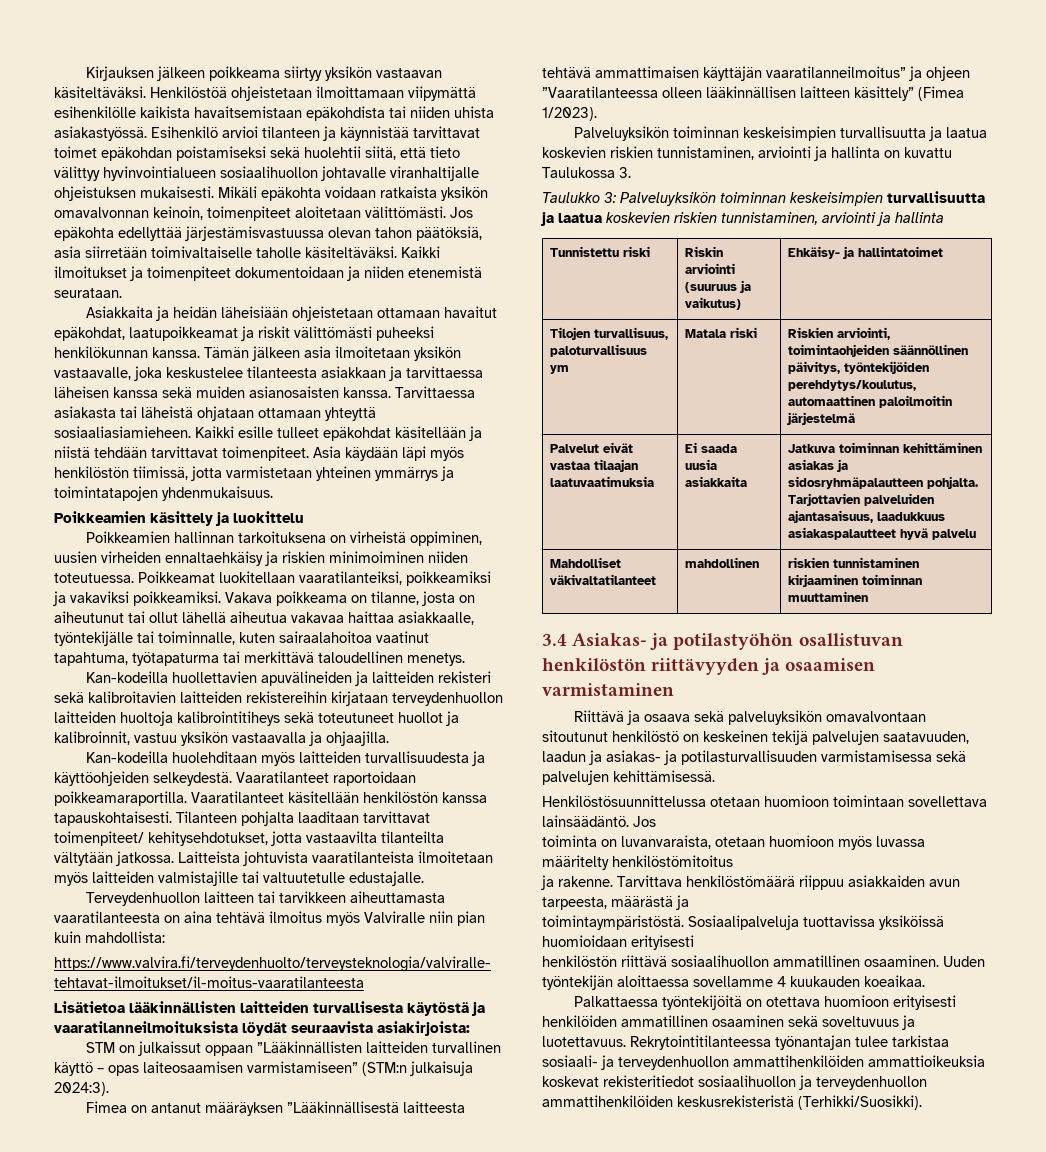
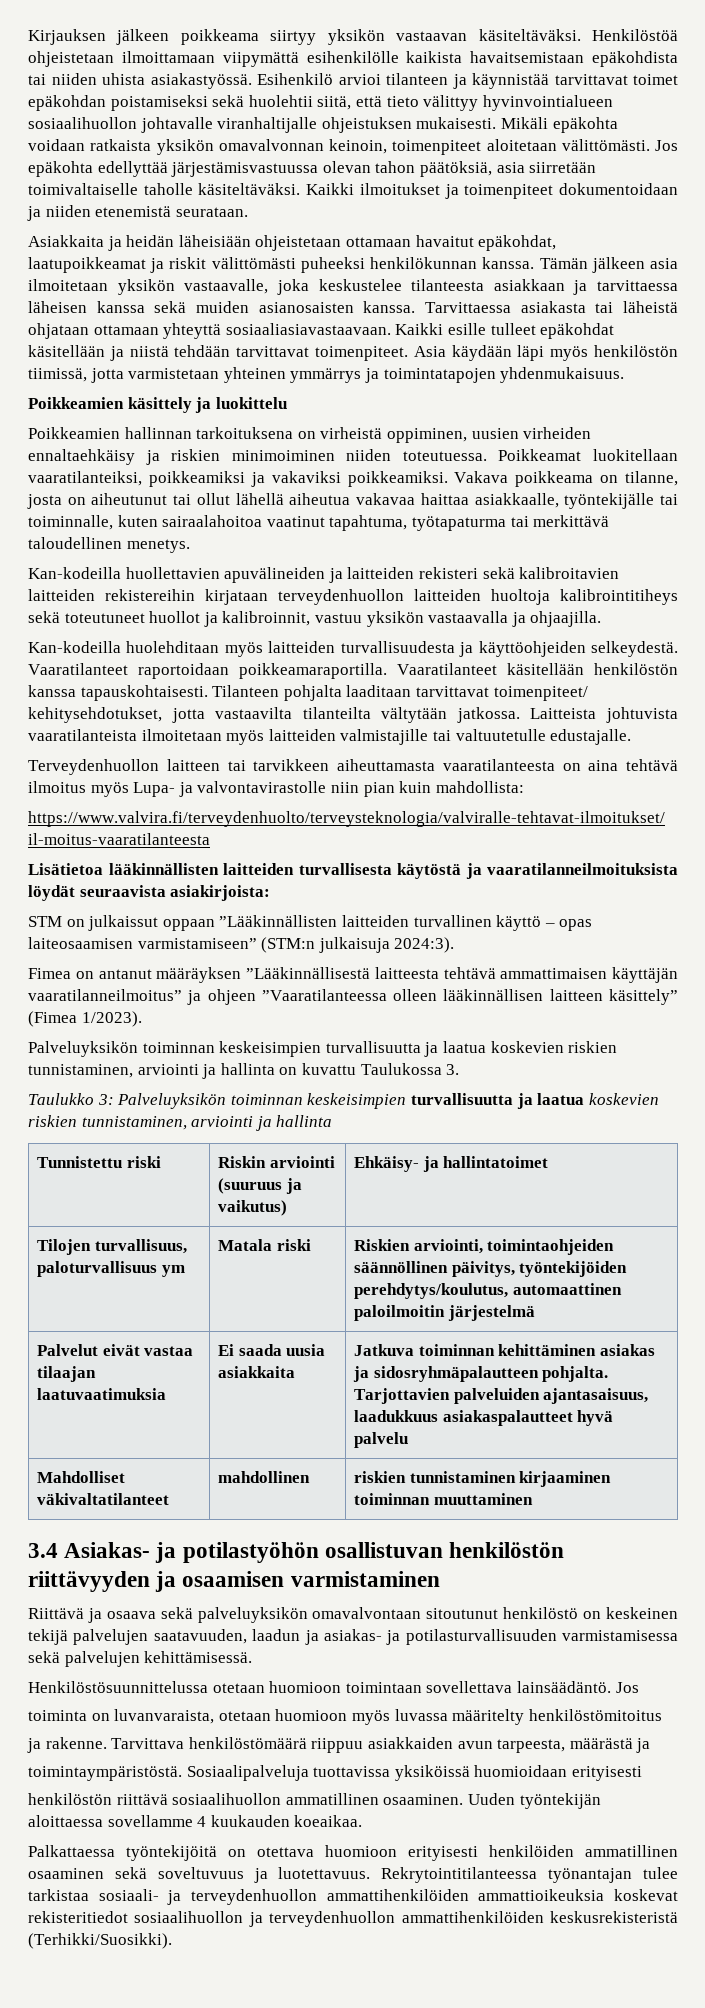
- Tarvittaessa asiakasta tai läheistä ohjataan ottamaan yhteyttä sosiaaliasiamieheen.
+ Tarvittaessa asiakasta tai läheistä ohjataan ottamaan yhteyttä sosiaaliasiavastaavaan.
- Terveydenhuollon laitteen tai tarvikkeen aiheuttamasta vaaratilanteesta on aina tehtävä ilmoitus myös Valviralle niin pian kuin mahdollista:
+ Terveydenhuollon laitteen tai tarvikkeen aiheuttamasta vaaratilanteesta on aina tehtävä ilmoitus myös Lupa- ja valvontavirastolle niin pian kuin mahdollista:

